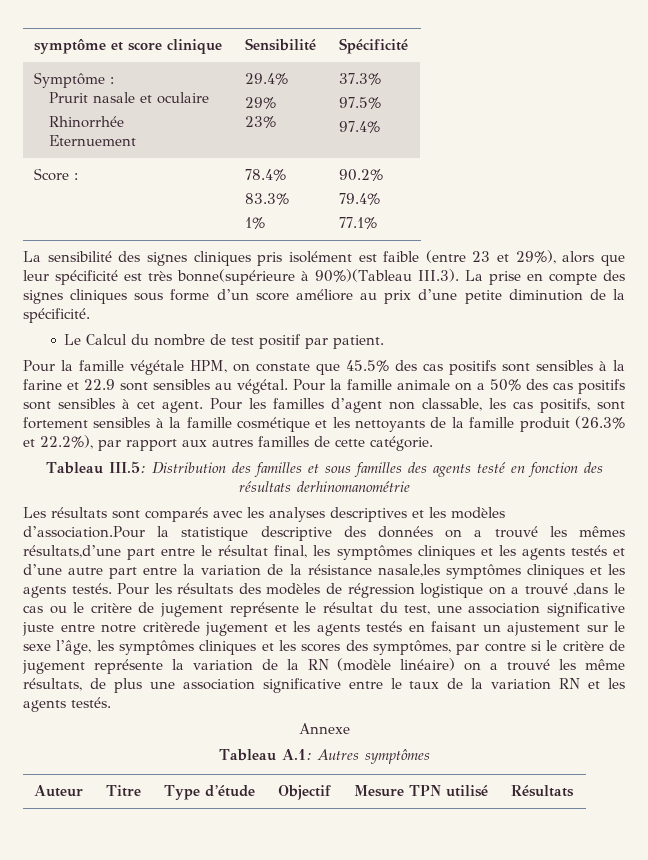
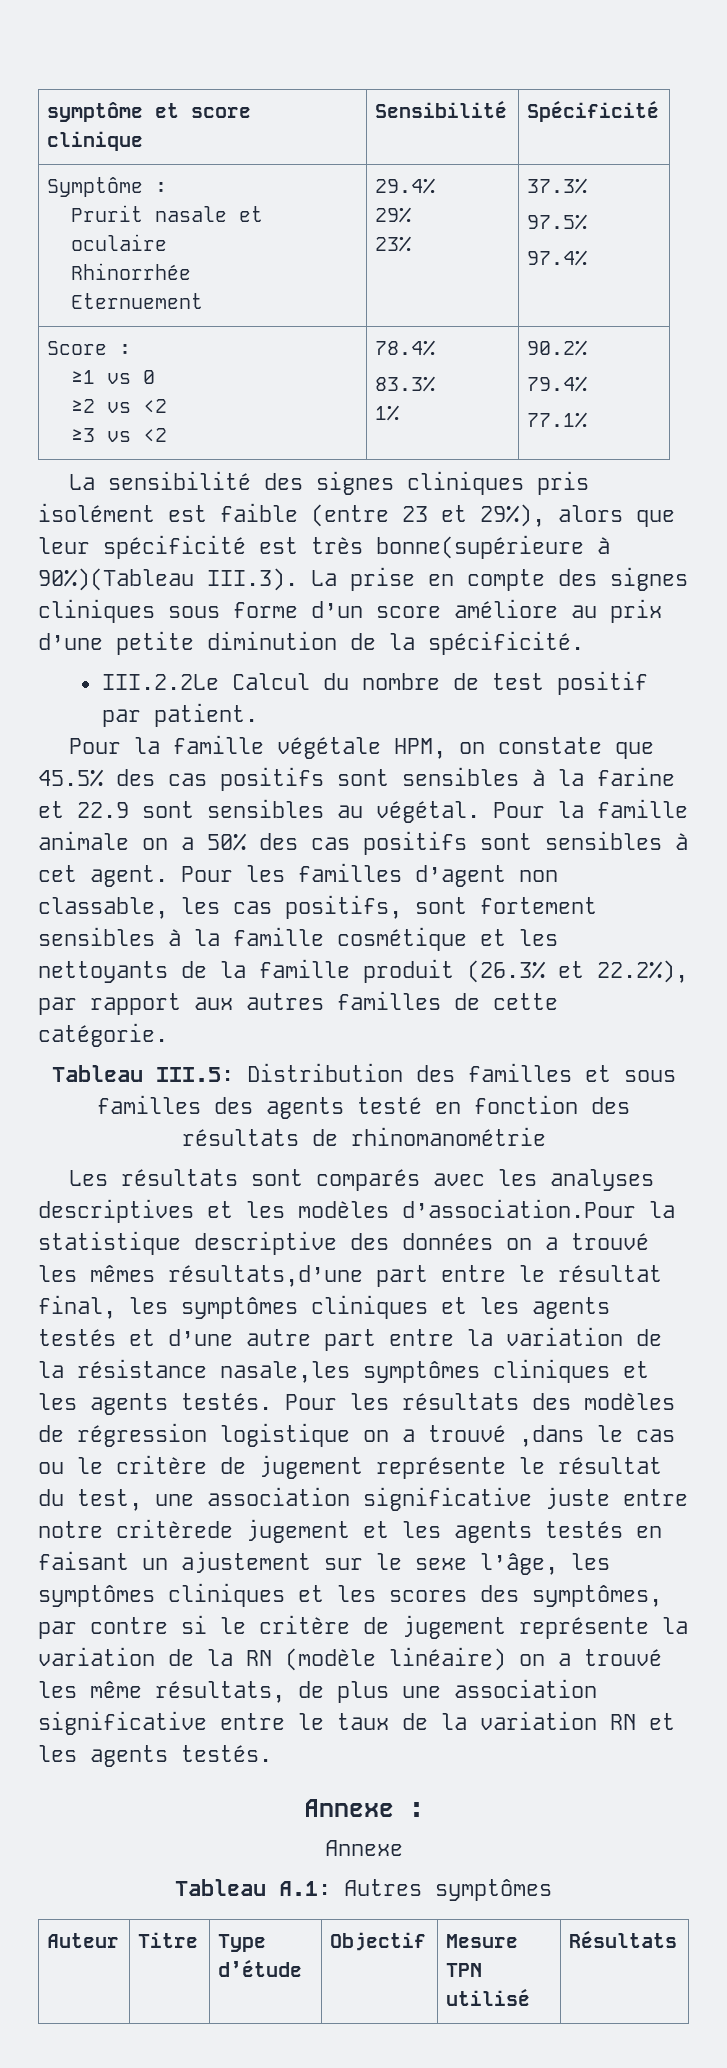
- Score : | 78.4%
+ Score :
+ ≥1 vs 0
+ ≥2 vs <2
+ ≥3 vs <2 | 78.4%
- Le Calcul du nombre de test positif par patient.
+ III.2.2Le Calcul du nombre de test positif par patient.
- Tableau III.5: Distribution des familles et sous familles des agents testé en fonction des résultats derhinomanométrie
+ Tableau III.5: Distribution des familles et sous familles des agents testé en fonction des résultats de rhinomanométrie
+ Annexe :

